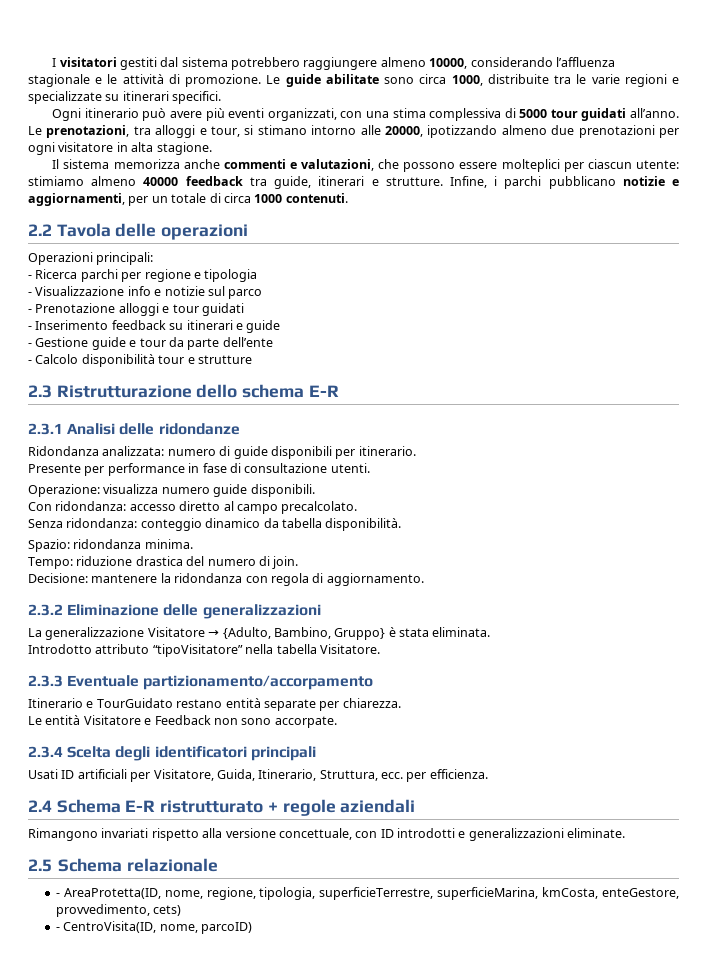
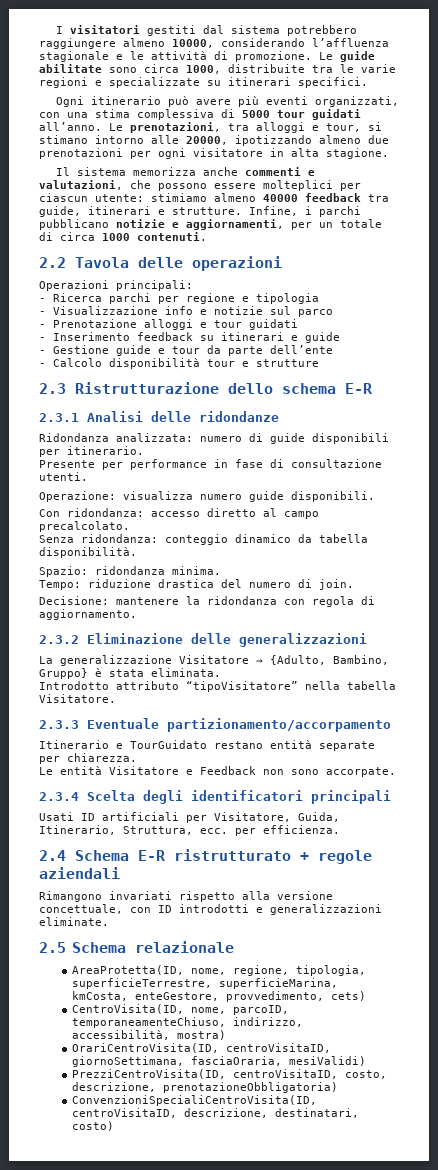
- - AreaProtetta(ID, nome, regione, tipologia, superficieTerrestre, superficieMarina, kmCosta, enteGestore, provvedimento, cets)
+ AreaProtetta(ID, nome, regione, tipologia, superficieTerrestre, superficieMarina, kmCosta, enteGestore, provvedimento, cets)
- - CentroVisita(ID, nome, parcoID)
+ CentroVisita(ID, nome, parcoID, temporaneamenteChiuso, indirizzo, accessibilità, mostra)
+ OrariCentroVisita(ID, centroVisitaID, giornoSettimana, fasciaOraria, mesiValidi)
+ PrezziCentroVisita(ID, centroVisitaID, costo, descrizione, prenotazioneObbligatoria)
+ ConvenzioniSpecialiCentroVisita(ID, centroVisitaID, descrizione, destinatari, costo)

